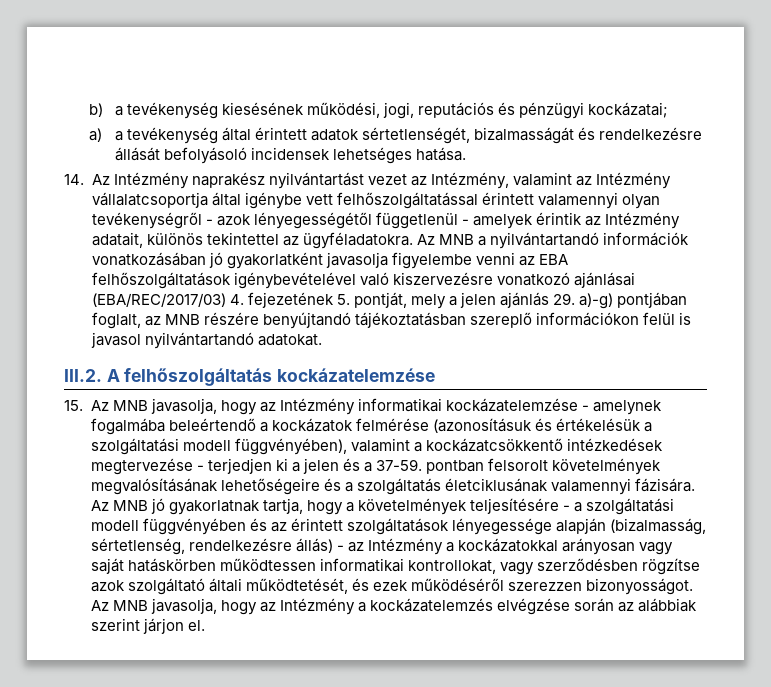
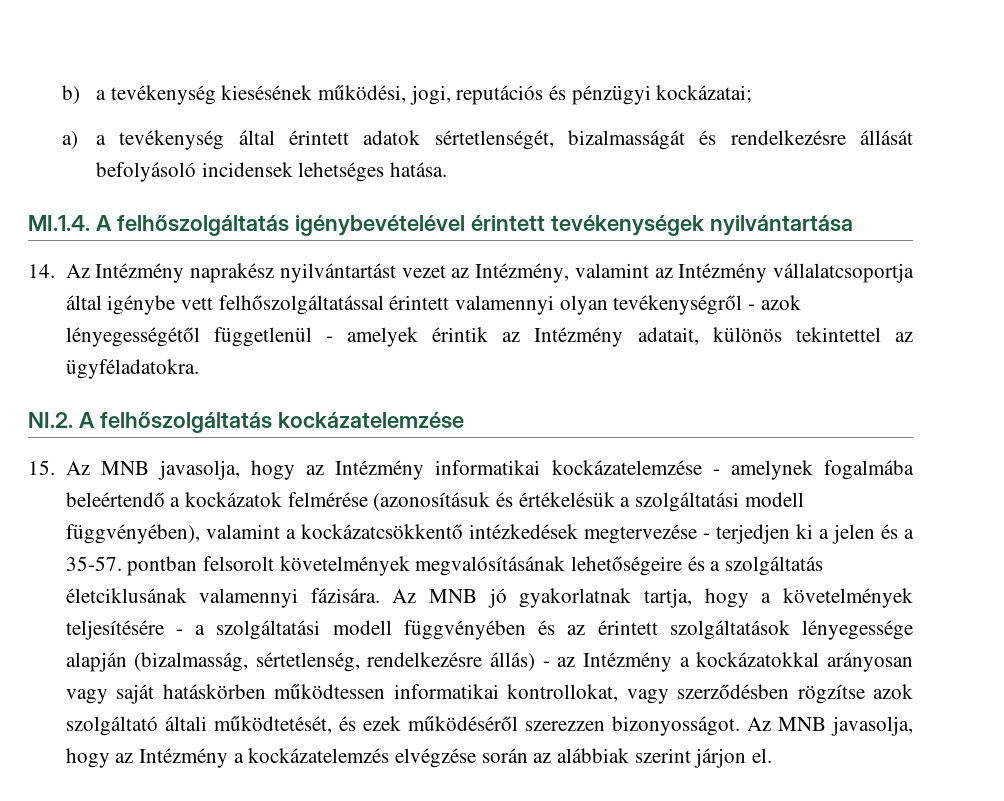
+ MI.1.4. A felhőszolgáltatás igénybevételével érintett tevékenységek nyilvántartása
- 14. Az Intézmény naprakész nyilvántartást vezet az Intézmény, valamint az Intézmény vállalatcsoportja által igénybe vett felhőszolgáltatással érintett valamennyi olyan tevékenységről - azok lényegességétől függetlenül - amelyek érintik az Intézmény adatait, különös tekintettel az ügyféladatokra. Az MNB a nyilvántartandó információk vonatkozásában jó gyakorlatként javasolja figyelembe venni az EBA felhőszolgáltatások igénybevételével való kiszervezésre vonatkozó ajánlásai (EBA/REC/2017/03) 4. fejezetének 5. pontját, mely a jelen ajánlás 29. a)-g) pontjában foglalt, az MNB részére benyújtandó tájékoztatásban szereplő információkon felül is javasol nyilvántartandó adatokat.
- III.2. A felhőszolgáltatás kockázatelemzése
+ 14. Az Intézmény naprakész nyilvántartást vezet az Intézmény, valamint az Intézmény vállalatcsoportja által igénybe vett felhőszolgáltatással érintett valamennyi olyan tevékenységről - azok lényegességétől függetlenül - amelyek érintik az Intézmény adatait, különös tekintettel az ügyféladatokra.
+ NI.2. A felhőszolgáltatás kockázatelemzése
- 15. Az MNB javasolja, hogy az Intézmény informatikai kockázatelemzése - amelynek fogalmába beleértendő a kockázatok felmérése (azonosításuk és értékelésük a szolgáltatási modell függvényében), valamint a kockázatcsökkentő intézkedések megtervezése - terjedjen ki a jelen és a 37-59. pontban felsorolt követelmények megvalósításának lehetőségeire és a szolgáltatás életciklusának valamennyi fázisára.
+ 15. Az MNB javasolja, hogy az Intézmény informatikai kockázatelemzése - amelynek fogalmába beleértendő a kockázatok felmérése (azonosításuk és értékelésük a szolgáltatási modell függvényében), valamint a kockázatcsökkentő intézkedések megtervezése - terjedjen ki a jelen és a 35-57. pontban felsorolt követelmények megvalósításának lehetőségeire és a szolgáltatás életciklusának valamennyi fázisára.

